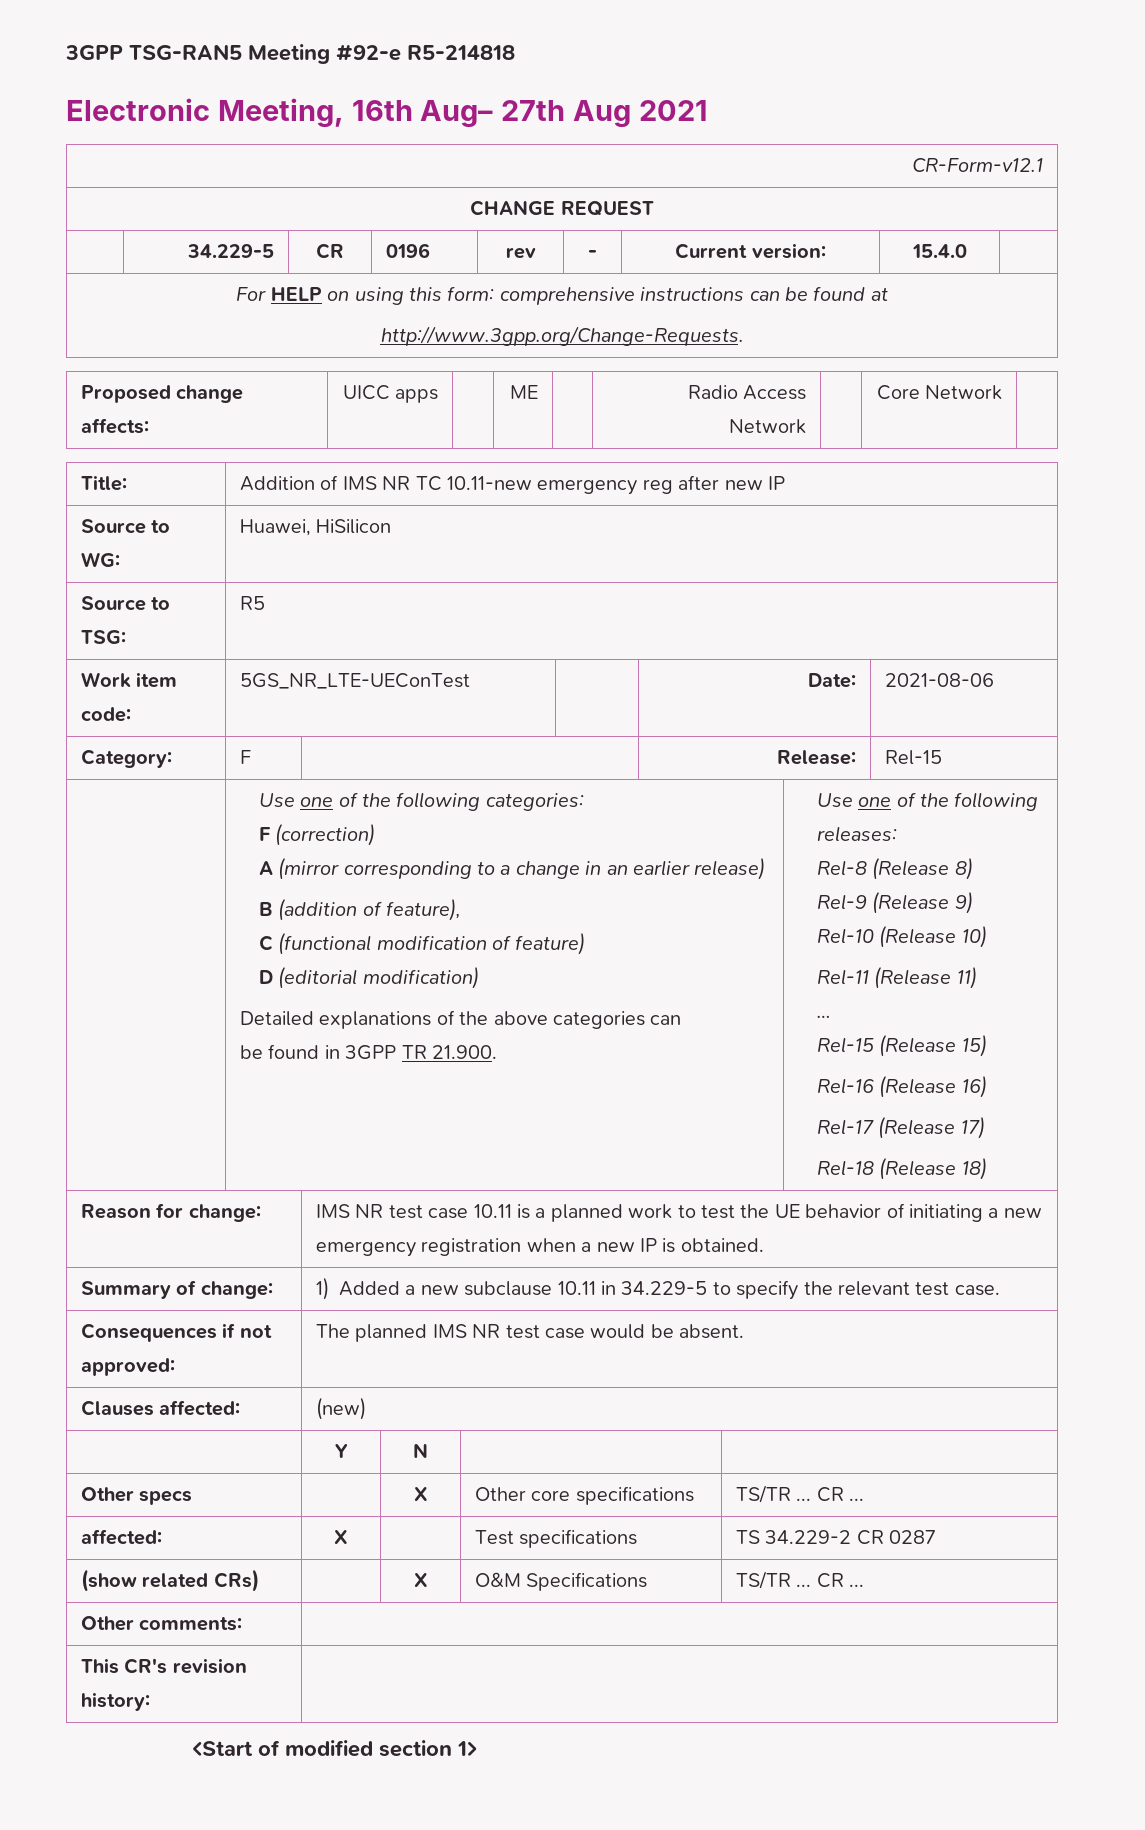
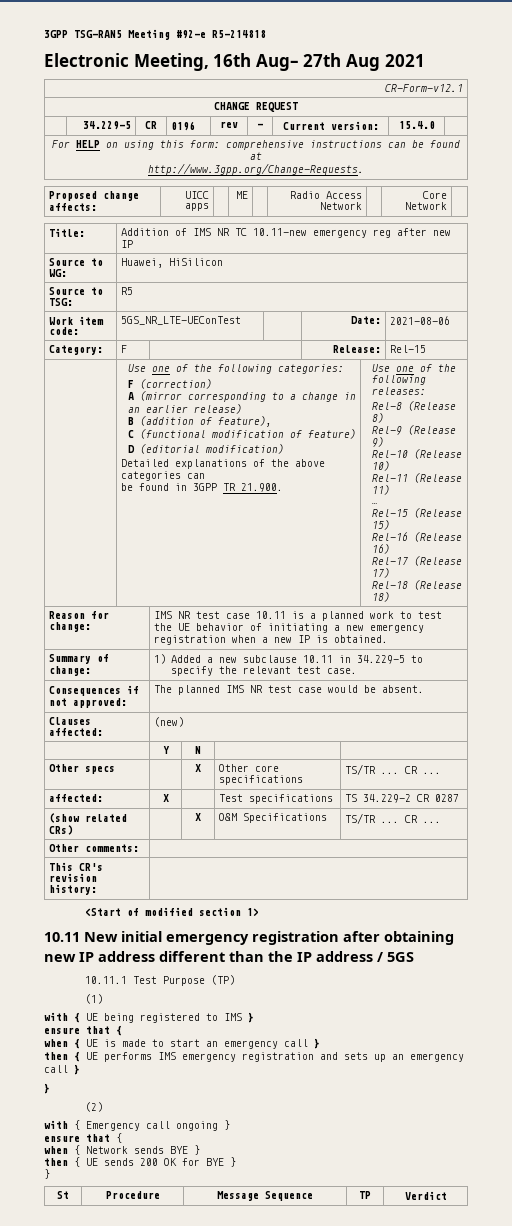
+ 10.11 New initial emergency registration after obtaining new IP address different than the IP address / 5GS
+ 10.11.1 Test Purpose (TP)
+ (1)
+ with { UE being registered to IMS }
+ ensure that {
+ when { UE is made to start an emergency call }
+ then { UE performs IMS emergency registration and sets up an emergency call }
+ }
+ (2)
+ with { Emergency call ongoing }
+ ensure that {
+ when { Network sends BYE }
+ then { UE sends 200 OK for BYE }
+ }
+ St | Procedure | Message Sequence | TP | Verdict

